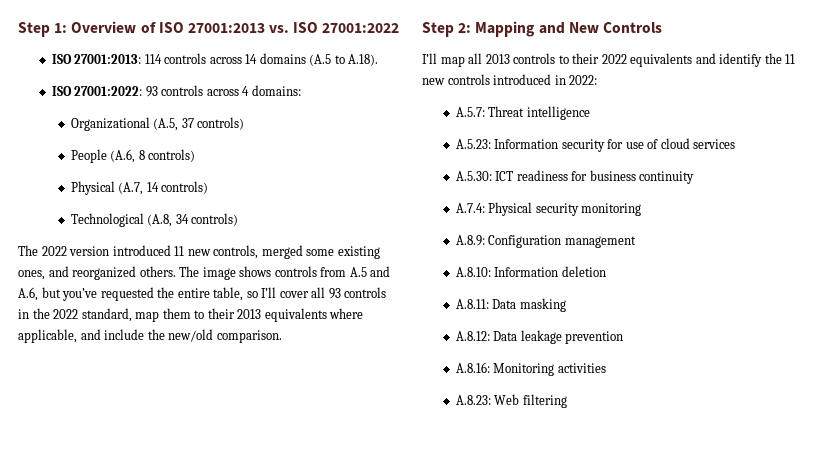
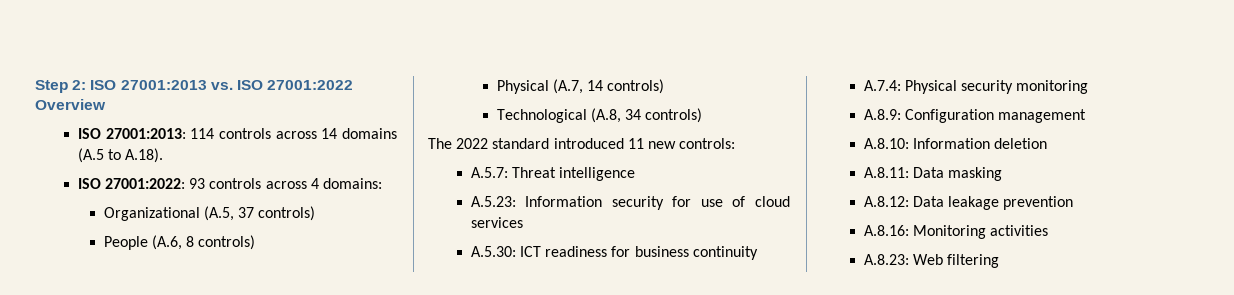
- Step 1: Overview of ISO 27001:2013 vs. ISO 27001:2022
+ Step 2: ISO 27001:2013 vs. ISO 27001:2022 Overview
- The 2022 version introduced 11 new controls, merged some existing ones, and reorganized others. The image shows controls from A.5 and A.6, but you’ve requested the entire table, so I’ll cover all 93 controls in the 2022 standard, map them to their 2013 equivalents where applicable, and include the new/old comparison.
- Step 2: Mapping and New Controls
- I’ll map all 2013 controls to their 2022 equivalents and identify the 11 new controls introduced in 2022:
+ The 2022 standard introduced 11 new controls:

